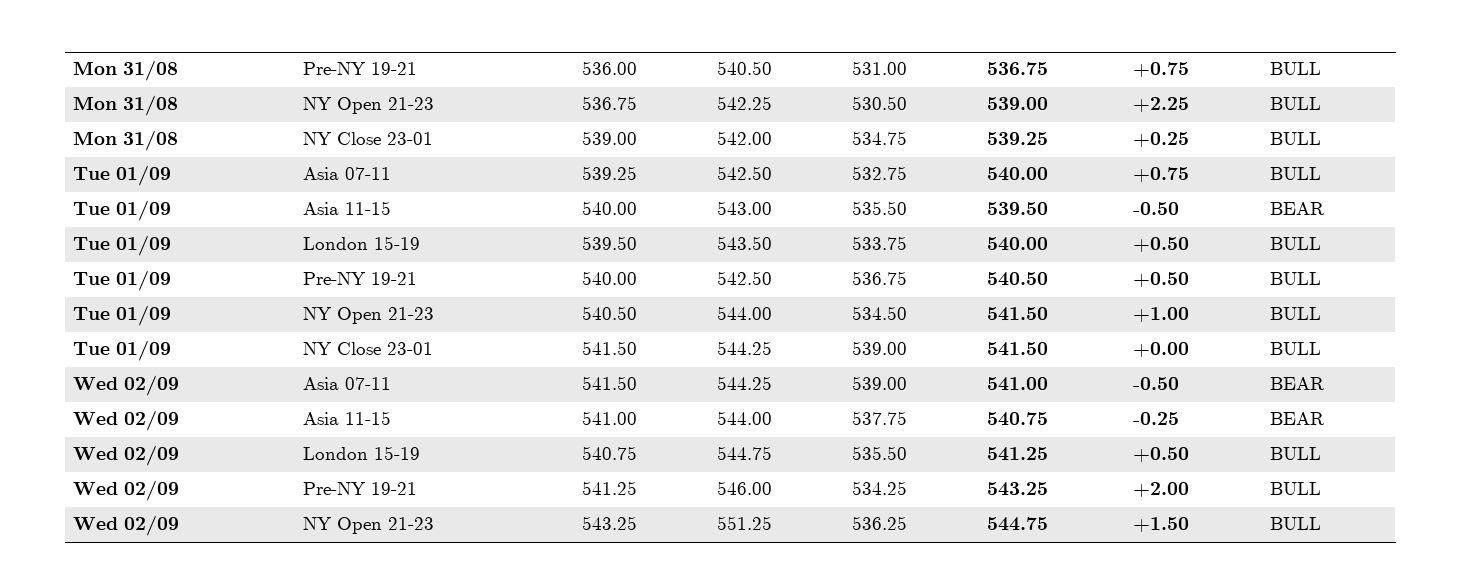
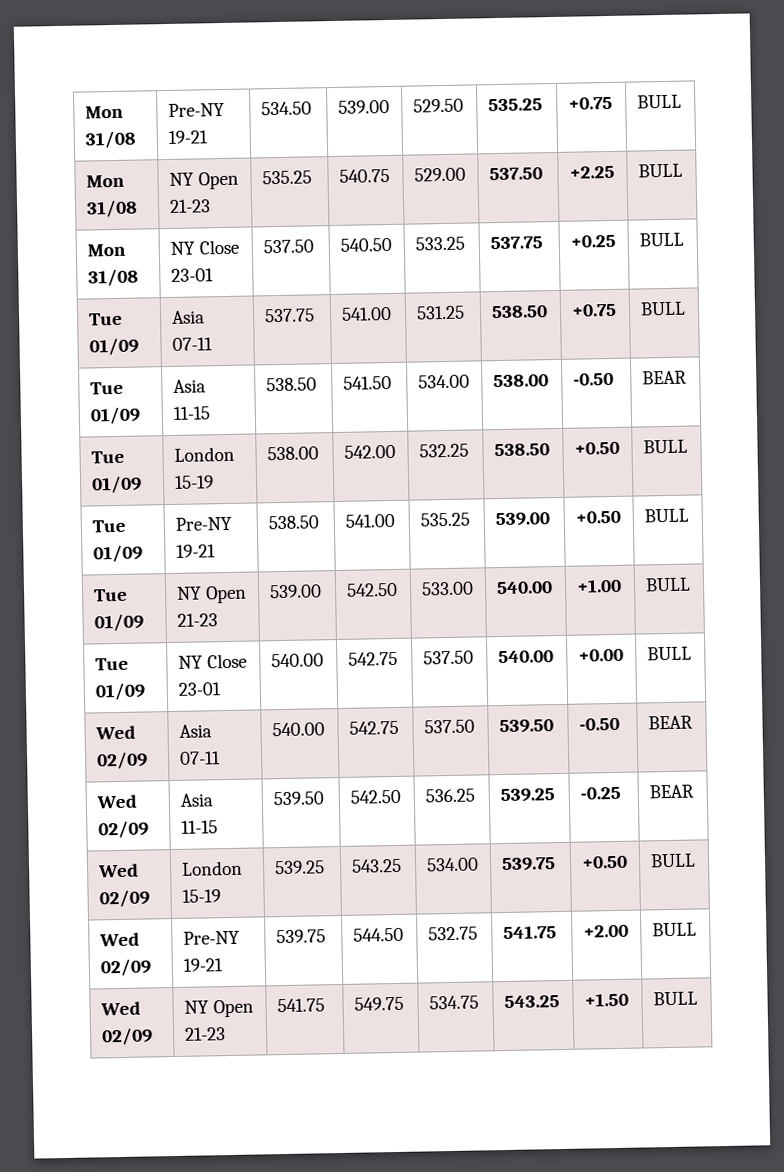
- Mon 31/08 | Pre-NY 19-21 | 536.00 | 540.50 | 531.00 | 536.75 | +0.75 | BULL
+ Mon 31/08 | Pre-NY 19-21 | 534.50 | 539.00 | 529.50 | 535.25 | +0.75 | BULL
- Mon 31/08 | NY Open 21-23 | 536.75 | 542.25 | 530.50 | 539.00 | +2.25 | BULL
+ Mon 31/08 | NY Open 21-23 | 535.25 | 540.75 | 529.00 | 537.50 | +2.25 | BULL
- Mon 31/08 | NY Close 23-01 | 539.00 | 542.00 | 534.75 | 539.25 | +0.25 | BULL
+ Mon 31/08 | NY Close 23-01 | 537.50 | 540.50 | 533.25 | 537.75 | +0.25 | BULL
- Tue 01/09 | Asia 07-11 | 539.25 | 542.50 | 532.75 | 540.00 | +0.75 | BULL
+ Tue 01/09 | Asia 07-11 | 537.75 | 541.00 | 531.25 | 538.50 | +0.75 | BULL
- Tue 01/09 | Asia 11-15 | 540.00 | 543.00 | 535.50 | 539.50 | -0.50 | BEAR
+ Tue 01/09 | Asia 11-15 | 538.50 | 541.50 | 534.00 | 538.00 | -0.50 | BEAR
- Tue 01/09 | London 15-19 | 539.50 | 543.50 | 533.75 | 540.00 | +0.50 | BULL
+ Tue 01/09 | London 15-19 | 538.00 | 542.00 | 532.25 | 538.50 | +0.50 | BULL
- Tue 01/09 | Pre-NY 19-21 | 540.00 | 542.50 | 536.75 | 540.50 | +0.50 | BULL
+ Tue 01/09 | Pre-NY 19-21 | 538.50 | 541.00 | 535.25 | 539.00 | +0.50 | BULL
- Tue 01/09 | NY Open 21-23 | 540.50 | 544.00 | 534.50 | 541.50 | +1.00 | BULL
+ Tue 01/09 | NY Open 21-23 | 539.00 | 542.50 | 533.00 | 540.00 | +1.00 | BULL
- Tue 01/09 | NY Close 23-01 | 541.50 | 544.25 | 539.00 | 541.50 | +0.00 | BULL
+ Tue 01/09 | NY Close 23-01 | 540.00 | 542.75 | 537.50 | 540.00 | +0.00 | BULL
- Wed 02/09 | Asia 07-11 | 541.50 | 544.25 | 539.00 | 541.00 | -0.50 | BEAR
+ Wed 02/09 | Asia 07-11 | 540.00 | 542.75 | 537.50 | 539.50 | -0.50 | BEAR
- Wed 02/09 | Asia 11-15 | 541.00 | 544.00 | 537.75 | 540.75 | -0.25 | BEAR
+ Wed 02/09 | Asia 11-15 | 539.50 | 542.50 | 536.25 | 539.25 | -0.25 | BEAR
- Wed 02/09 | London 15-19 | 540.75 | 544.75 | 535.50 | 541.25 | +0.50 | BULL
+ Wed 02/09 | London 15-19 | 539.25 | 543.25 | 534.00 | 539.75 | +0.50 | BULL
- Wed 02/09 | Pre-NY 19-21 | 541.25 | 546.00 | 534.25 | 543.25 | +2.00 | BULL
+ Wed 02/09 | Pre-NY 19-21 | 539.75 | 544.50 | 532.75 | 541.75 | +2.00 | BULL
- Wed 02/09 | NY Open 21-23 | 543.25 | 551.25 | 536.25 | 544.75 | +1.50 | BULL
+ Wed 02/09 | NY Open 21-23 | 541.75 | 549.75 | 534.75 | 543.25 | +1.50 | BULL

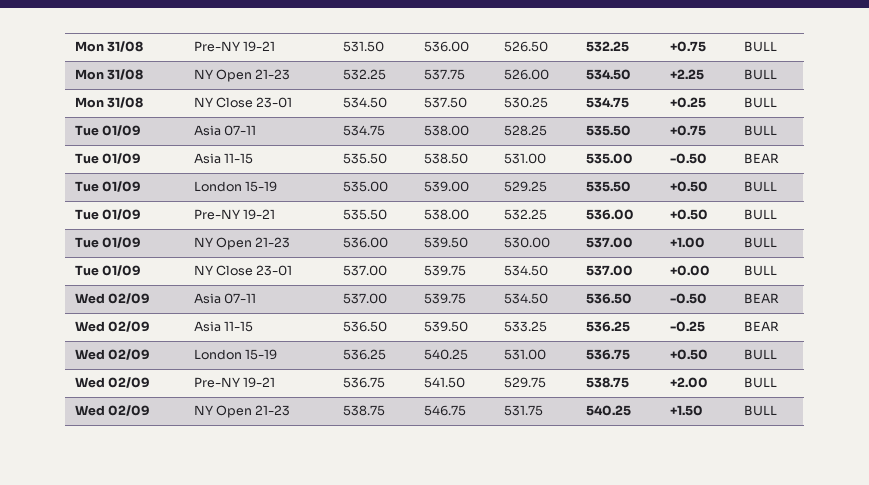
- Mon 31/08 | Pre-NY 19-21 | 534.50 | 539.00 | 529.50 | 535.25 | +0.75 | BULL
+ Mon 31/08 | Pre-NY 19-21 | 531.50 | 536.00 | 526.50 | 532.25 | +0.75 | BULL
- Mon 31/08 | NY Open 21-23 | 535.25 | 540.75 | 529.00 | 537.50 | +2.25 | BULL
+ Mon 31/08 | NY Open 21-23 | 532.25 | 537.75 | 526.00 | 534.50 | +2.25 | BULL
- Mon 31/08 | NY Close 23-01 | 537.50 | 540.50 | 533.25 | 537.75 | +0.25 | BULL
+ Mon 31/08 | NY Close 23-01 | 534.50 | 537.50 | 530.25 | 534.75 | +0.25 | BULL
- Tue 01/09 | Asia 07-11 | 537.75 | 541.00 | 531.25 | 538.50 | +0.75 | BULL
+ Tue 01/09 | Asia 07-11 | 534.75 | 538.00 | 528.25 | 535.50 | +0.75 | BULL
- Tue 01/09 | Asia 11-15 | 538.50 | 541.50 | 534.00 | 538.00 | -0.50 | BEAR
+ Tue 01/09 | Asia 11-15 | 535.50 | 538.50 | 531.00 | 535.00 | -0.50 | BEAR
- Tue 01/09 | London 15-19 | 538.00 | 542.00 | 532.25 | 538.50 | +0.50 | BULL
+ Tue 01/09 | London 15-19 | 535.00 | 539.00 | 529.25 | 535.50 | +0.50 | BULL
- Tue 01/09 | Pre-NY 19-21 | 538.50 | 541.00 | 535.25 | 539.00 | +0.50 | BULL
+ Tue 01/09 | Pre-NY 19-21 | 535.50 | 538.00 | 532.25 | 536.00 | +0.50 | BULL
- Tue 01/09 | NY Open 21-23 | 539.00 | 542.50 | 533.00 | 540.00 | +1.00 | BULL
+ Tue 01/09 | NY Open 21-23 | 536.00 | 539.50 | 530.00 | 537.00 | +1.00 | BULL
- Tue 01/09 | NY Close 23-01 | 540.00 | 542.75 | 537.50 | 540.00 | +0.00 | BULL
+ Tue 01/09 | NY Close 23-01 | 537.00 | 539.75 | 534.50 | 537.00 | +0.00 | BULL
- Wed 02/09 | Asia 07-11 | 540.00 | 542.75 | 537.50 | 539.50 | -0.50 | BEAR
+ Wed 02/09 | Asia 07-11 | 537.00 | 539.75 | 534.50 | 536.50 | -0.50 | BEAR
- Wed 02/09 | Asia 11-15 | 539.50 | 542.50 | 536.25 | 539.25 | -0.25 | BEAR
+ Wed 02/09 | Asia 11-15 | 536.50 | 539.50 | 533.25 | 536.25 | -0.25 | BEAR
- Wed 02/09 | London 15-19 | 539.25 | 543.25 | 534.00 | 539.75 | +0.50 | BULL
+ Wed 02/09 | London 15-19 | 536.25 | 540.25 | 531.00 | 536.75 | +0.50 | BULL
- Wed 02/09 | Pre-NY 19-21 | 539.75 | 544.50 | 532.75 | 541.75 | +2.00 | BULL
+ Wed 02/09 | Pre-NY 19-21 | 536.75 | 541.50 | 529.75 | 538.75 | +2.00 | BULL
- Wed 02/09 | NY Open 21-23 | 541.75 | 549.75 | 534.75 | 543.25 | +1.50 | BULL
+ Wed 02/09 | NY Open 21-23 | 538.75 | 546.75 | 531.75 | 540.25 | +1.50 | BULL

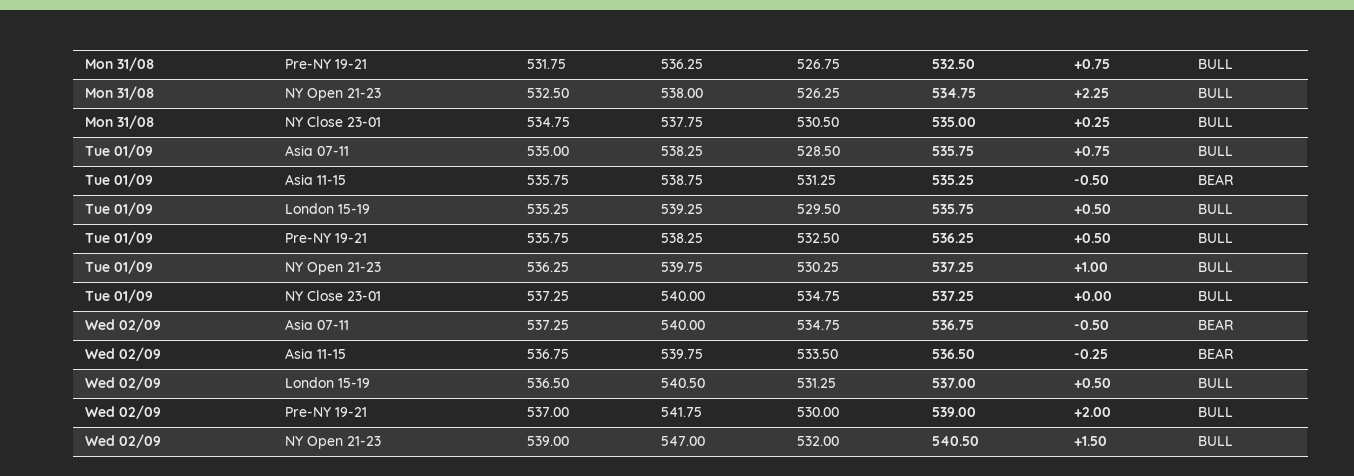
- Mon 31/08 | Pre-NY 19-21 | 531.50 | 536.00 | 526.50 | 532.25 | +0.75 | BULL
+ Mon 31/08 | Pre-NY 19-21 | 531.75 | 536.25 | 526.75 | 532.50 | +0.75 | BULL
- Mon 31/08 | NY Open 21-23 | 532.25 | 537.75 | 526.00 | 534.50 | +2.25 | BULL
+ Mon 31/08 | NY Open 21-23 | 532.50 | 538.00 | 526.25 | 534.75 | +2.25 | BULL
- Mon 31/08 | NY Close 23-01 | 534.50 | 537.50 | 530.25 | 534.75 | +0.25 | BULL
+ Mon 31/08 | NY Close 23-01 | 534.75 | 537.75 | 530.50 | 535.00 | +0.25 | BULL
- Tue 01/09 | Asia 07-11 | 534.75 | 538.00 | 528.25 | 535.50 | +0.75 | BULL
+ Tue 01/09 | Asia 07-11 | 535.00 | 538.25 | 528.50 | 535.75 | +0.75 | BULL
- Tue 01/09 | Asia 11-15 | 535.50 | 538.50 | 531.00 | 535.00 | -0.50 | BEAR
+ Tue 01/09 | Asia 11-15 | 535.75 | 538.75 | 531.25 | 535.25 | -0.50 | BEAR
- Tue 01/09 | London 15-19 | 535.00 | 539.00 | 529.25 | 535.50 | +0.50 | BULL
+ Tue 01/09 | London 15-19 | 535.25 | 539.25 | 529.50 | 535.75 | +0.50 | BULL
- Tue 01/09 | Pre-NY 19-21 | 535.50 | 538.00 | 532.25 | 536.00 | +0.50 | BULL
+ Tue 01/09 | Pre-NY 19-21 | 535.75 | 538.25 | 532.50 | 536.25 | +0.50 | BULL
- Tue 01/09 | NY Open 21-23 | 536.00 | 539.50 | 530.00 | 537.00 | +1.00 | BULL
+ Tue 01/09 | NY Open 21-23 | 536.25 | 539.75 | 530.25 | 537.25 | +1.00 | BULL
- Tue 01/09 | NY Close 23-01 | 537.00 | 539.75 | 534.50 | 537.00 | +0.00 | BULL
+ Tue 01/09 | NY Close 23-01 | 537.25 | 540.00 | 534.75 | 537.25 | +0.00 | BULL
- Wed 02/09 | Asia 07-11 | 537.00 | 539.75 | 534.50 | 536.50 | -0.50 | BEAR
+ Wed 02/09 | Asia 07-11 | 537.25 | 540.00 | 534.75 | 536.75 | -0.50 | BEAR
- Wed 02/09 | Asia 11-15 | 536.50 | 539.50 | 533.25 | 536.25 | -0.25 | BEAR
+ Wed 02/09 | Asia 11-15 | 536.75 | 539.75 | 533.50 | 536.50 | -0.25 | BEAR
- Wed 02/09 | London 15-19 | 536.25 | 540.25 | 531.00 | 536.75 | +0.50 | BULL
+ Wed 02/09 | London 15-19 | 536.50 | 540.50 | 531.25 | 537.00 | +0.50 | BULL
- Wed 02/09 | Pre-NY 19-21 | 536.75 | 541.50 | 529.75 | 538.75 | +2.00 | BULL
+ Wed 02/09 | Pre-NY 19-21 | 537.00 | 541.75 | 530.00 | 539.00 | +2.00 | BULL
- Wed 02/09 | NY Open 21-23 | 538.75 | 546.75 | 531.75 | 540.25 | +1.50 | BULL
+ Wed 02/09 | NY Open 21-23 | 539.00 | 547.00 | 532.00 | 540.50 | +1.50 | BULL

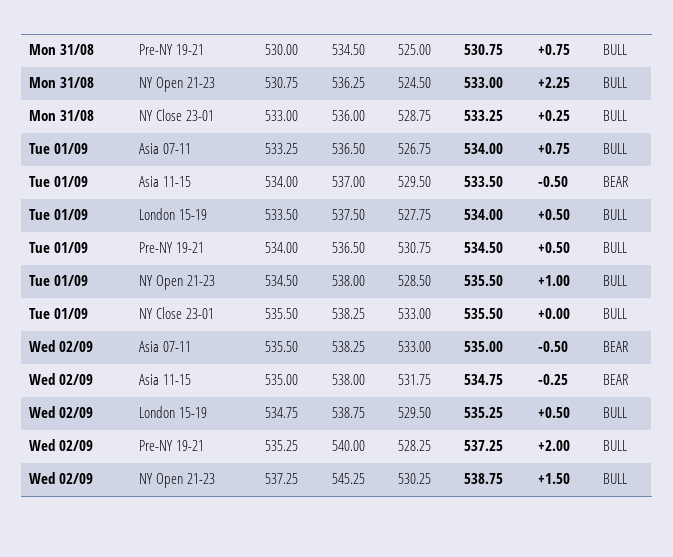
- Mon 31/08 | Pre-NY 19-21 | 531.75 | 536.25 | 526.75 | 532.50 | +0.75 | BULL
+ Mon 31/08 | Pre-NY 19-21 | 530.00 | 534.50 | 525.00 | 530.75 | +0.75 | BULL
- Mon 31/08 | NY Open 21-23 | 532.50 | 538.00 | 526.25 | 534.75 | +2.25 | BULL
+ Mon 31/08 | NY Open 21-23 | 530.75 | 536.25 | 524.50 | 533.00 | +2.25 | BULL
- Mon 31/08 | NY Close 23-01 | 534.75 | 537.75 | 530.50 | 535.00 | +0.25 | BULL
+ Mon 31/08 | NY Close 23-01 | 533.00 | 536.00 | 528.75 | 533.25 | +0.25 | BULL
- Tue 01/09 | Asia 07-11 | 535.00 | 538.25 | 528.50 | 535.75 | +0.75 | BULL
+ Tue 01/09 | Asia 07-11 | 533.25 | 536.50 | 526.75 | 534.00 | +0.75 | BULL
- Tue 01/09 | Asia 11-15 | 535.75 | 538.75 | 531.25 | 535.25 | -0.50 | BEAR
+ Tue 01/09 | Asia 11-15 | 534.00 | 537.00 | 529.50 | 533.50 | -0.50 | BEAR
- Tue 01/09 | London 15-19 | 535.25 | 539.25 | 529.50 | 535.75 | +0.50 | BULL
+ Tue 01/09 | London 15-19 | 533.50 | 537.50 | 527.75 | 534.00 | +0.50 | BULL
- Tue 01/09 | Pre-NY 19-21 | 535.75 | 538.25 | 532.50 | 536.25 | +0.50 | BULL
+ Tue 01/09 | Pre-NY 19-21 | 534.00 | 536.50 | 530.75 | 534.50 | +0.50 | BULL
- Tue 01/09 | NY Open 21-23 | 536.25 | 539.75 | 530.25 | 537.25 | +1.00 | BULL
+ Tue 01/09 | NY Open 21-23 | 534.50 | 538.00 | 528.50 | 535.50 | +1.00 | BULL
- Tue 01/09 | NY Close 23-01 | 537.25 | 540.00 | 534.75 | 537.25 | +0.00 | BULL
+ Tue 01/09 | NY Close 23-01 | 535.50 | 538.25 | 533.00 | 535.50 | +0.00 | BULL
- Wed 02/09 | Asia 07-11 | 537.25 | 540.00 | 534.75 | 536.75 | -0.50 | BEAR
+ Wed 02/09 | Asia 07-11 | 535.50 | 538.25 | 533.00 | 535.00 | -0.50 | BEAR
- Wed 02/09 | Asia 11-15 | 536.75 | 539.75 | 533.50 | 536.50 | -0.25 | BEAR
+ Wed 02/09 | Asia 11-15 | 535.00 | 538.00 | 531.75 | 534.75 | -0.25 | BEAR
- Wed 02/09 | London 15-19 | 536.50 | 540.50 | 531.25 | 537.00 | +0.50 | BULL
+ Wed 02/09 | London 15-19 | 534.75 | 538.75 | 529.50 | 535.25 | +0.50 | BULL
- Wed 02/09 | Pre-NY 19-21 | 537.00 | 541.75 | 530.00 | 539.00 | +2.00 | BULL
+ Wed 02/09 | Pre-NY 19-21 | 535.25 | 540.00 | 528.25 | 537.25 | +2.00 | BULL
- Wed 02/09 | NY Open 21-23 | 539.00 | 547.00 | 532.00 | 540.50 | +1.50 | BULL
+ Wed 02/09 | NY Open 21-23 | 537.25 | 545.25 | 530.25 | 538.75 | +1.50 | BULL

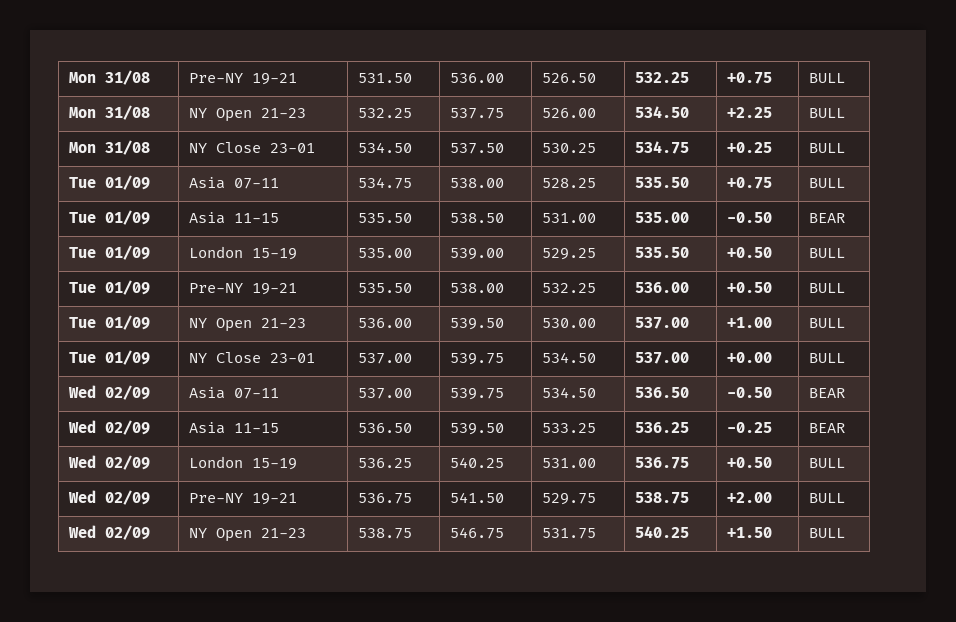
- Mon 31/08 | Pre-NY 19-21 | 530.00 | 534.50 | 525.00 | 530.75 | +0.75 | BULL
+ Mon 31/08 | Pre-NY 19-21 | 531.50 | 536.00 | 526.50 | 532.25 | +0.75 | BULL
- Mon 31/08 | NY Open 21-23 | 530.75 | 536.25 | 524.50 | 533.00 | +2.25 | BULL
+ Mon 31/08 | NY Open 21-23 | 532.25 | 537.75 | 526.00 | 534.50 | +2.25 | BULL
- Mon 31/08 | NY Close 23-01 | 533.00 | 536.00 | 528.75 | 533.25 | +0.25 | BULL
+ Mon 31/08 | NY Close 23-01 | 534.50 | 537.50 | 530.25 | 534.75 | +0.25 | BULL
- Tue 01/09 | Asia 07-11 | 533.25 | 536.50 | 526.75 | 534.00 | +0.75 | BULL
+ Tue 01/09 | Asia 07-11 | 534.75 | 538.00 | 528.25 | 535.50 | +0.75 | BULL
- Tue 01/09 | Asia 11-15 | 534.00 | 537.00 | 529.50 | 533.50 | -0.50 | BEAR
+ Tue 01/09 | Asia 11-15 | 535.50 | 538.50 | 531.00 | 535.00 | -0.50 | BEAR
- Tue 01/09 | London 15-19 | 533.50 | 537.50 | 527.75 | 534.00 | +0.50 | BULL
+ Tue 01/09 | London 15-19 | 535.00 | 539.00 | 529.25 | 535.50 | +0.50 | BULL
- Tue 01/09 | Pre-NY 19-21 | 534.00 | 536.50 | 530.75 | 534.50 | +0.50 | BULL
+ Tue 01/09 | Pre-NY 19-21 | 535.50 | 538.00 | 532.25 | 536.00 | +0.50 | BULL
- Tue 01/09 | NY Open 21-23 | 534.50 | 538.00 | 528.50 | 535.50 | +1.00 | BULL
+ Tue 01/09 | NY Open 21-23 | 536.00 | 539.50 | 530.00 | 537.00 | +1.00 | BULL
- Tue 01/09 | NY Close 23-01 | 535.50 | 538.25 | 533.00 | 535.50 | +0.00 | BULL
+ Tue 01/09 | NY Close 23-01 | 537.00 | 539.75 | 534.50 | 537.00 | +0.00 | BULL
- Wed 02/09 | Asia 07-11 | 535.50 | 538.25 | 533.00 | 535.00 | -0.50 | BEAR
+ Wed 02/09 | Asia 07-11 | 537.00 | 539.75 | 534.50 | 536.50 | -0.50 | BEAR
- Wed 02/09 | Asia 11-15 | 535.00 | 538.00 | 531.75 | 534.75 | -0.25 | BEAR
+ Wed 02/09 | Asia 11-15 | 536.50 | 539.50 | 533.25 | 536.25 | -0.25 | BEAR
- Wed 02/09 | London 15-19 | 534.75 | 538.75 | 529.50 | 535.25 | +0.50 | BULL
+ Wed 02/09 | London 15-19 | 536.25 | 540.25 | 531.00 | 536.75 | +0.50 | BULL
- Wed 02/09 | Pre-NY 19-21 | 535.25 | 540.00 | 528.25 | 537.25 | +2.00 | BULL
+ Wed 02/09 | Pre-NY 19-21 | 536.75 | 541.50 | 529.75 | 538.75 | +2.00 | BULL
- Wed 02/09 | NY Open 21-23 | 537.25 | 545.25 | 530.25 | 538.75 | +1.50 | BULL
+ Wed 02/09 | NY Open 21-23 | 538.75 | 546.75 | 531.75 | 540.25 | +1.50 | BULL

